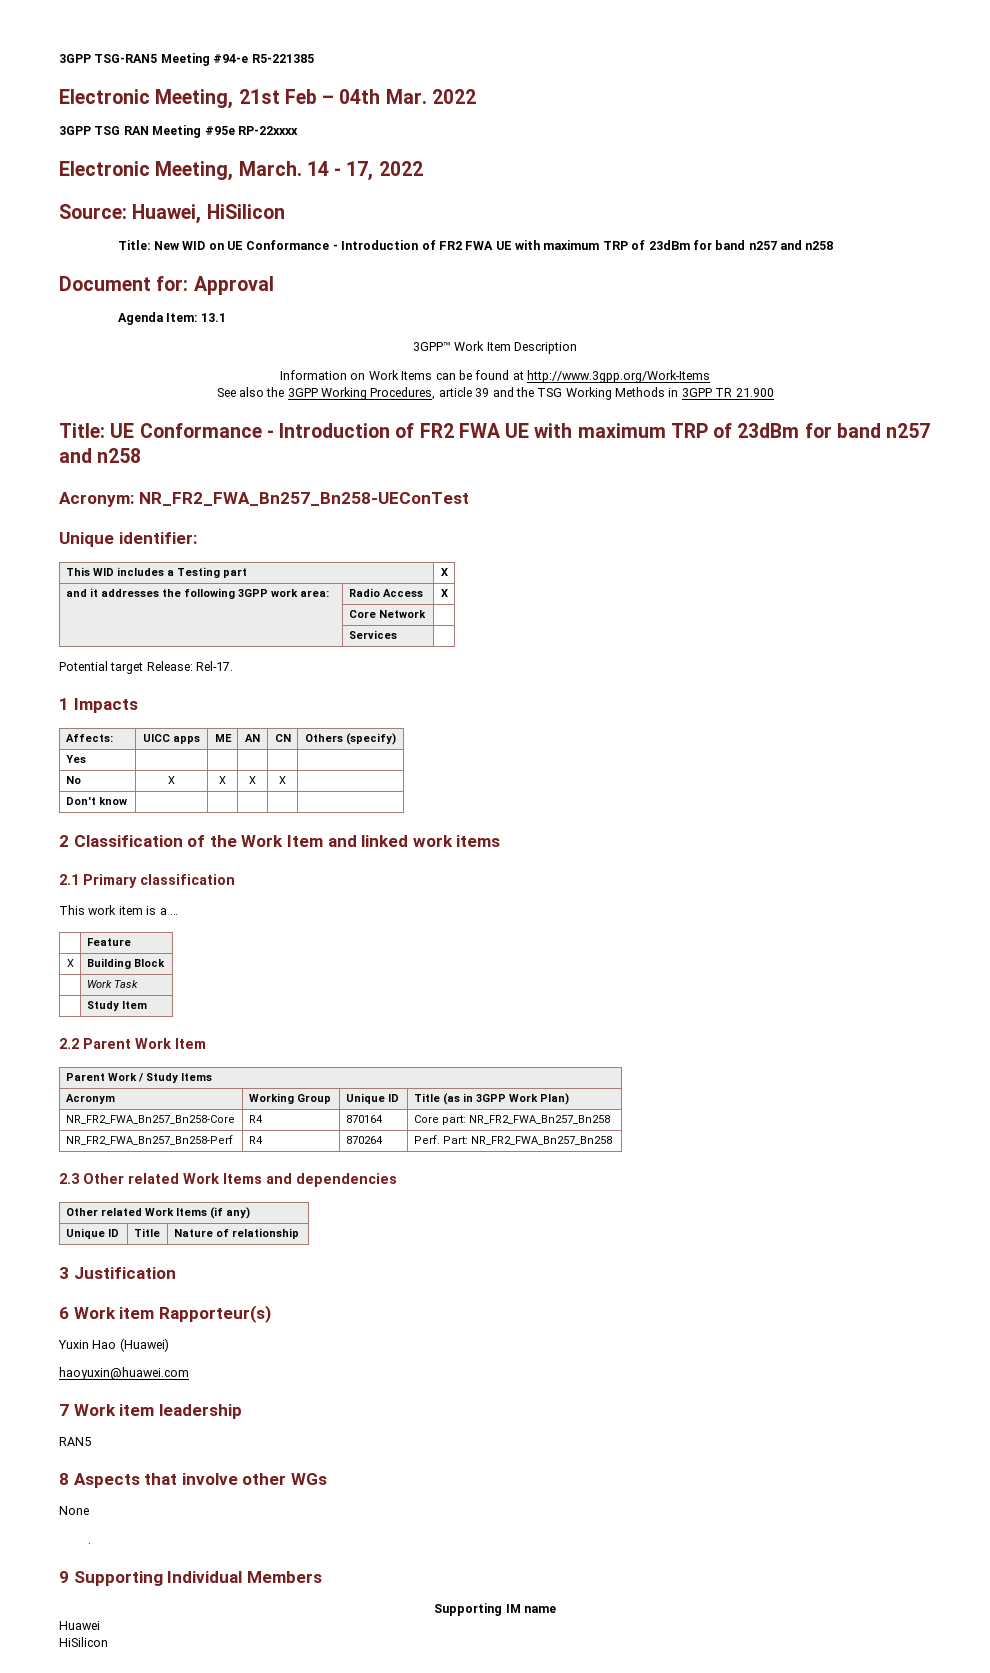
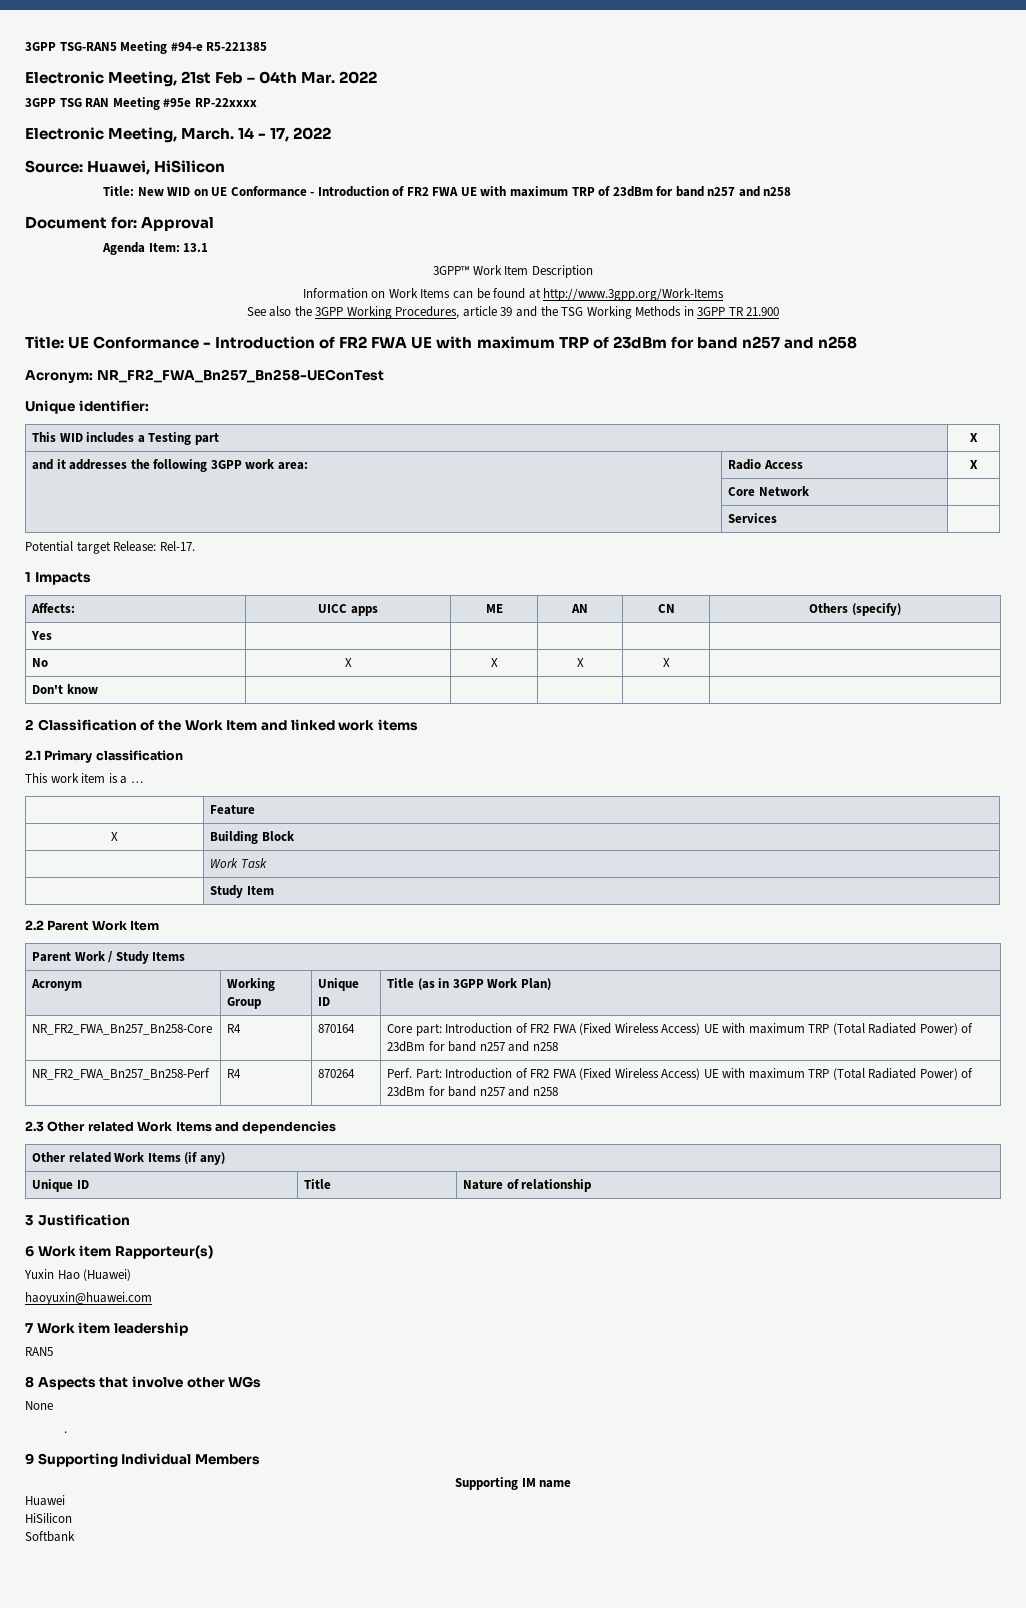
- NR_FR2_FWA_Bn257_Bn258-Core | R4 | 870164 | Core part: NR_FR2_FWA_Bn257_Bn258
+ NR_FR2_FWA_Bn257_Bn258-Core | R4 | 870164 | Core part: Introduction of FR2 FWA (Fixed Wireless Access) UE with maximum TRP (Total Radiated Power) of 23dBm for band n257 and n258
- NR_FR2_FWA_Bn257_Bn258-Perf | R4 | 870264 | Perf. Part: NR_FR2_FWA_Bn257_Bn258
+ NR_FR2_FWA_Bn257_Bn258-Perf | R4 | 870264 | Perf. Part: Introduction of FR2 FWA (Fixed Wireless Access) UE with maximum TRP (Total Radiated Power) of 23dBm for band n257 and n258
+ Softbank

